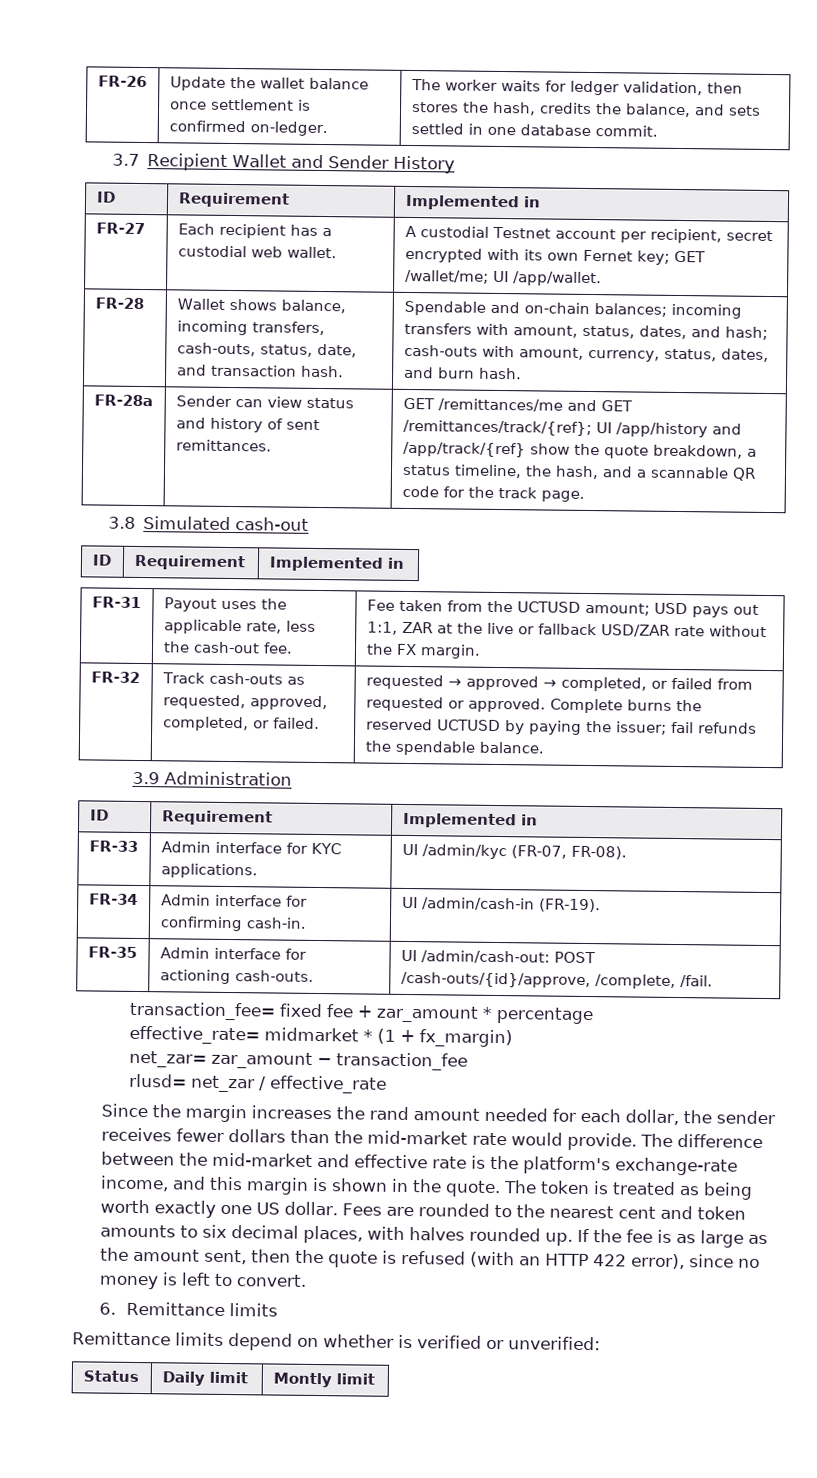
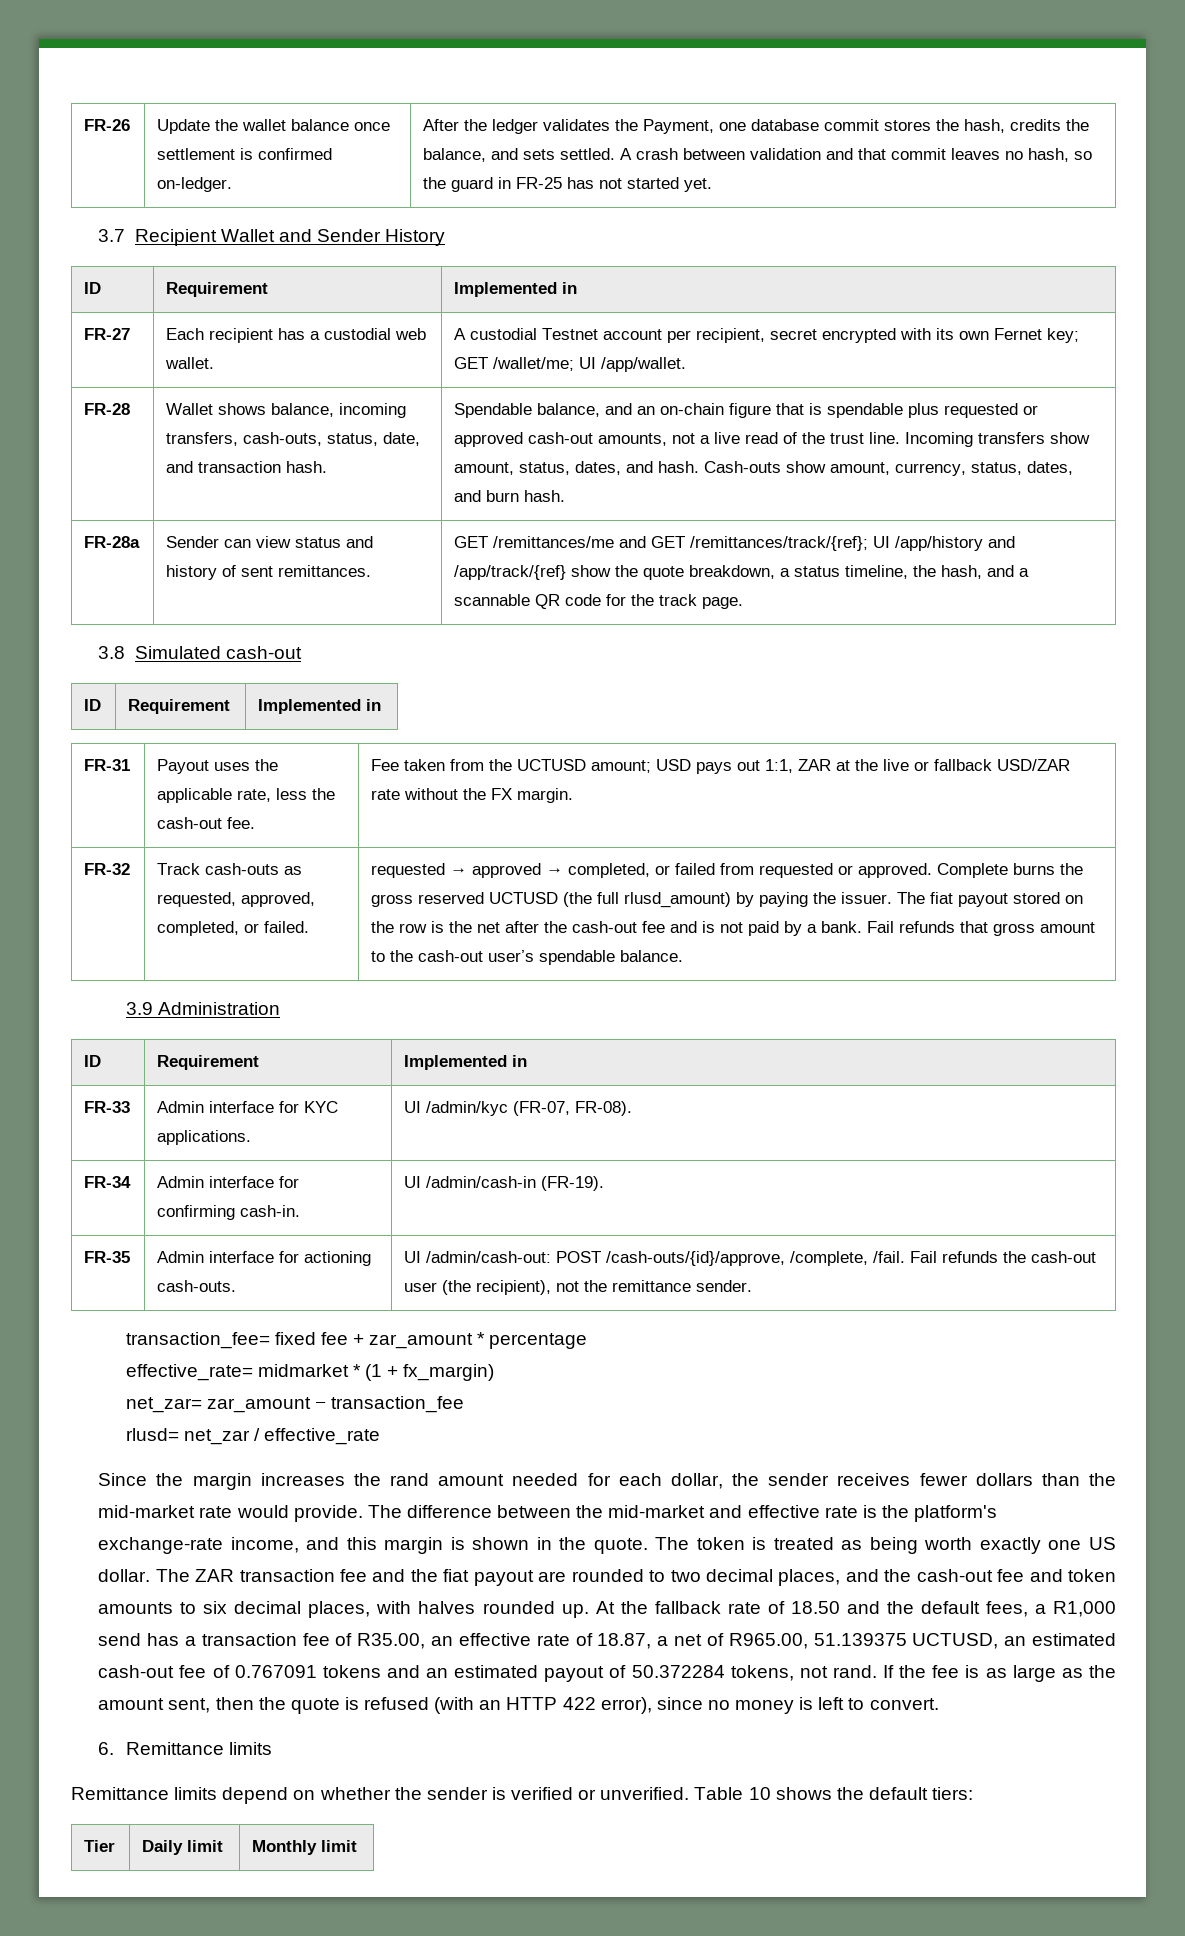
- The worker waits for ledger validation, then stores the hash, credits the balance, and sets settled in one database commit.
+ After the ledger validates the Payment, one database commit stores the hash, credits the balance, and sets settled. A crash between validation and that commit leaves no hash, so the guard in FR-25 has not started yet.
- Spendable and on-chain balances; incoming transfers with amount, status, dates, and hash; cash-outs with amount, currency, status, dates, and burn hash.
+ Spendable balance, and an on-chain figure that is spendable plus requested or approved cash-out amounts, not a live read of the trust line. Incoming transfers show amount, status, dates, and hash. Cash-outs show amount, currency, status, dates, and burn hash.
- Complete burns the reserved UCTUSD by paying the issuer; fail refunds the spendable balance.
+ Complete burns the gross reserved UCTUSD (the full rlusd_amount) by paying the issuer. The fiat payout stored on the row is the net after the cash-out fee and is not paid by a bank. Fail refunds that gross amount to the cash-out user’s spendable balance.
- FR-35 | Admin interface for actioning cash-outs. | UI /admin/cash-out: POST /cash-outs/{id}/approve, /complete, /fail.
+ FR-35 | Admin interface for actioning cash-outs. | UI /admin/cash-out: POST /cash-outs/{id}/approve, /complete, /fail. Fail refunds the cash-out user (the recipient), not the remittance sender.
- Fees are rounded to the nearest cent and token amounts to six decimal places, with halves rounded up.
+ The ZAR transaction fee and the fiat payout are rounded to two decimal places, and the cash-out fee and token amounts to six decimal places, with halves rounded up.
+ At the fallback rate of 18.50 and the default fees, a R1,000 send has a transaction fee of R35.00, an effective rate of 18.87, a net of R965.00, 51.139375 UCTUSD, an estimated cash-out fee of 0.767091 tokens and an estimated payout of 50.372284 tokens, not rand.
- Remittance limits depend on whether is verified or unverified:
- Status | Daily limit | Montly limit
+ Remittance limits depend on whether the sender is verified or unverified. Table 10 shows the default tiers:
+ Tier | Daily limit | Monthly limit

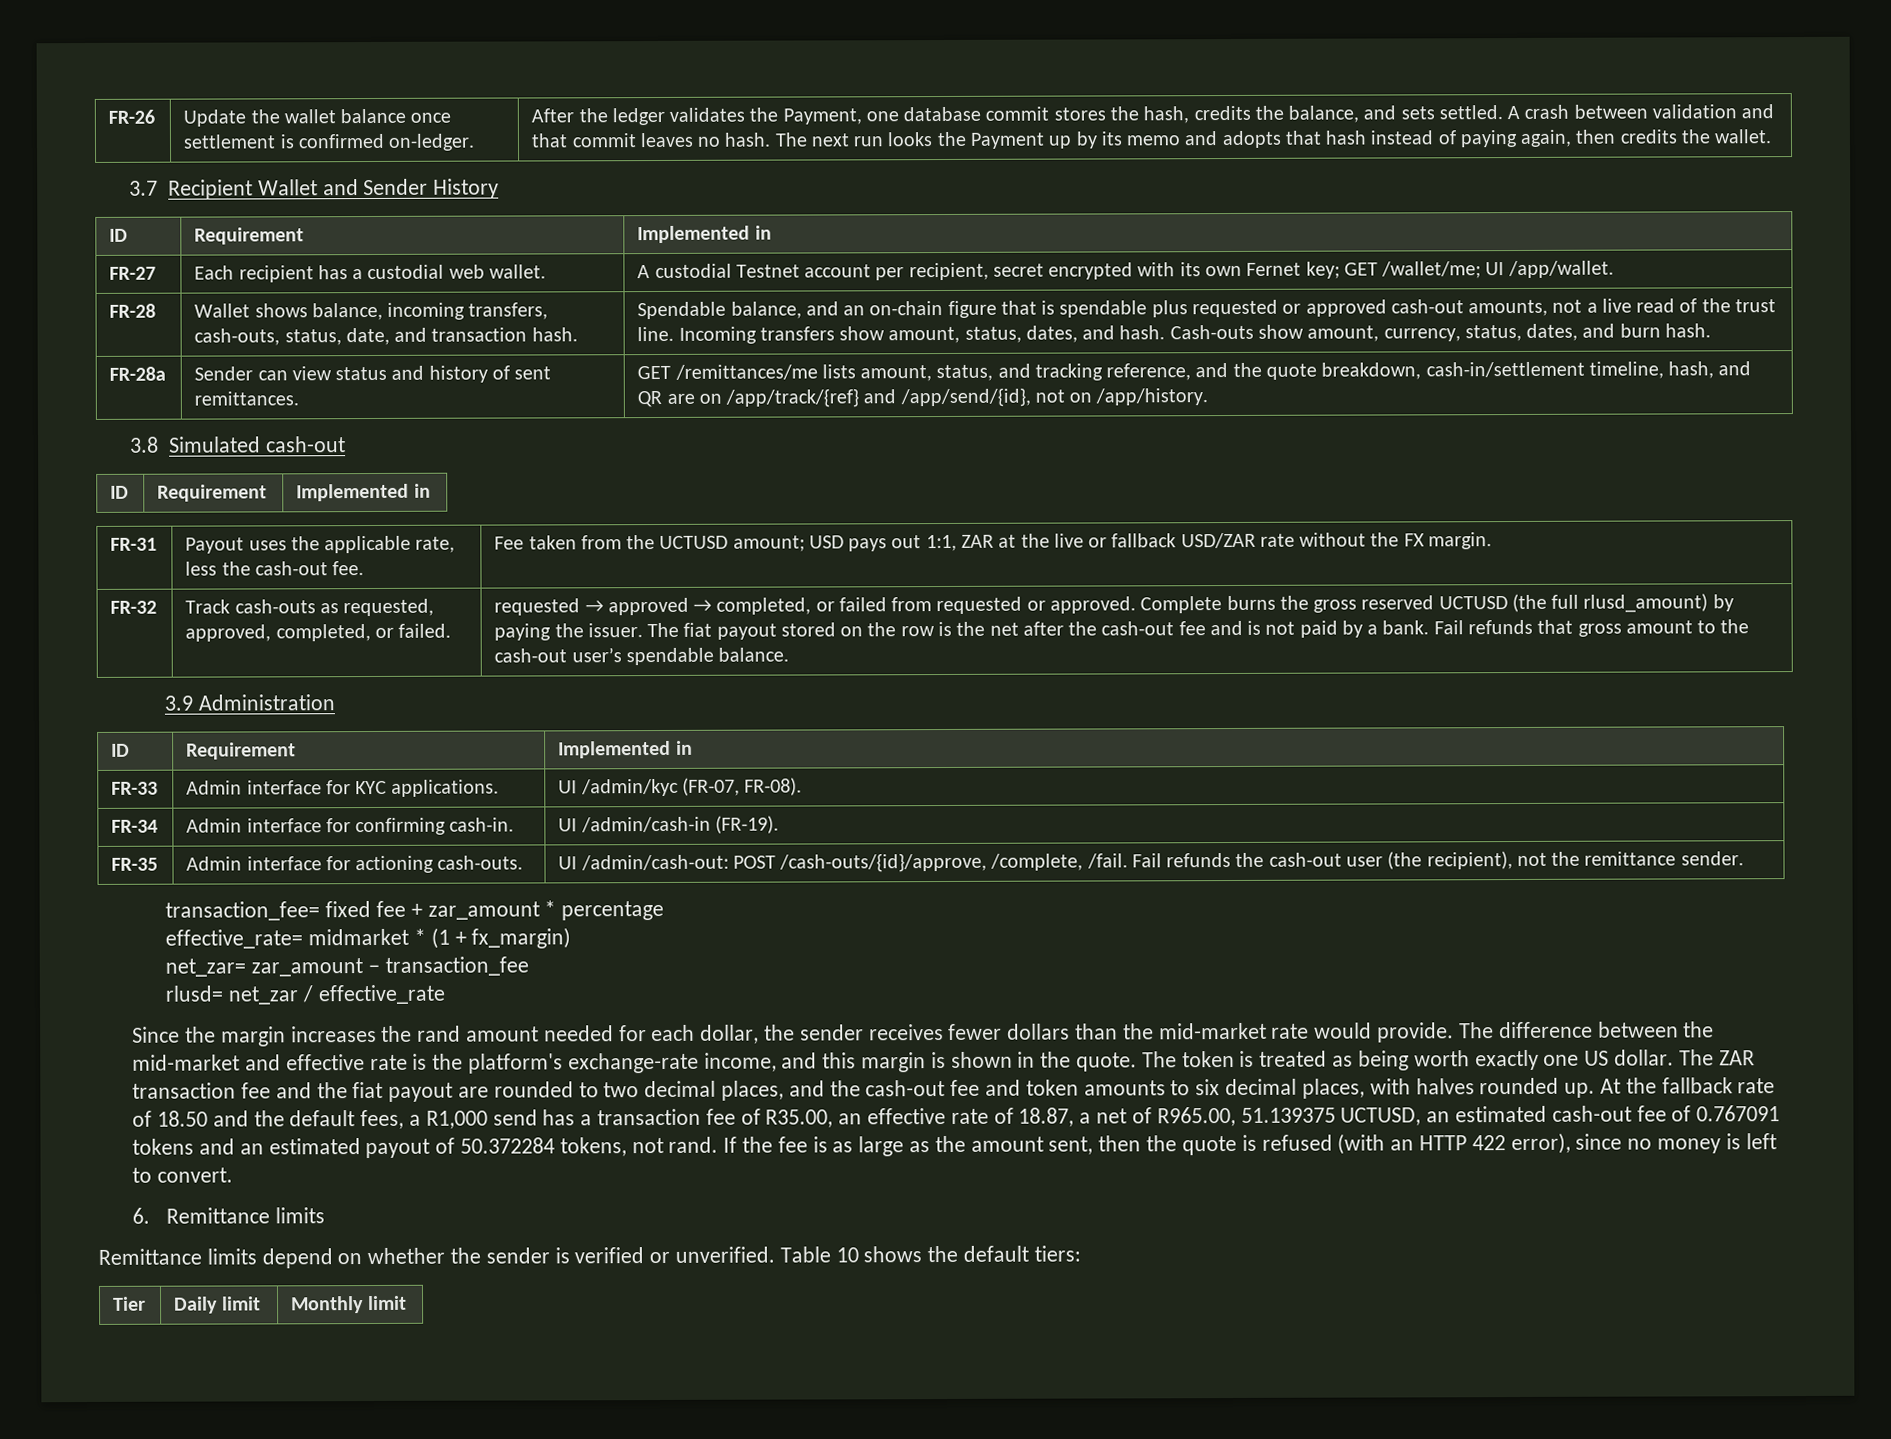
- A crash between validation and that commit leaves no hash, so the guard in FR-25 has not started yet.
+ A crash between validation and that commit leaves no hash. The next run looks the Payment up by its memo and adopts that hash instead of paying again, then credits the wallet.
- FR-28a | Sender can view status and history of sent remittances. | GET /remittances/me and GET /remittances/track/{ref}; UI /app/history and /app/track/{ref} show the quote breakdown, a status timeline, the hash, and a scannable QR code for the track page.
+ FR-28a | Sender can view status and history of sent remittances. | GET /remittances/me lists amount, status, and tracking reference, and the quote breakdown, cash-in/settlement timeline, hash, and QR are on /app/track/{ref} and /app/send/{id}, not on /app/history.

